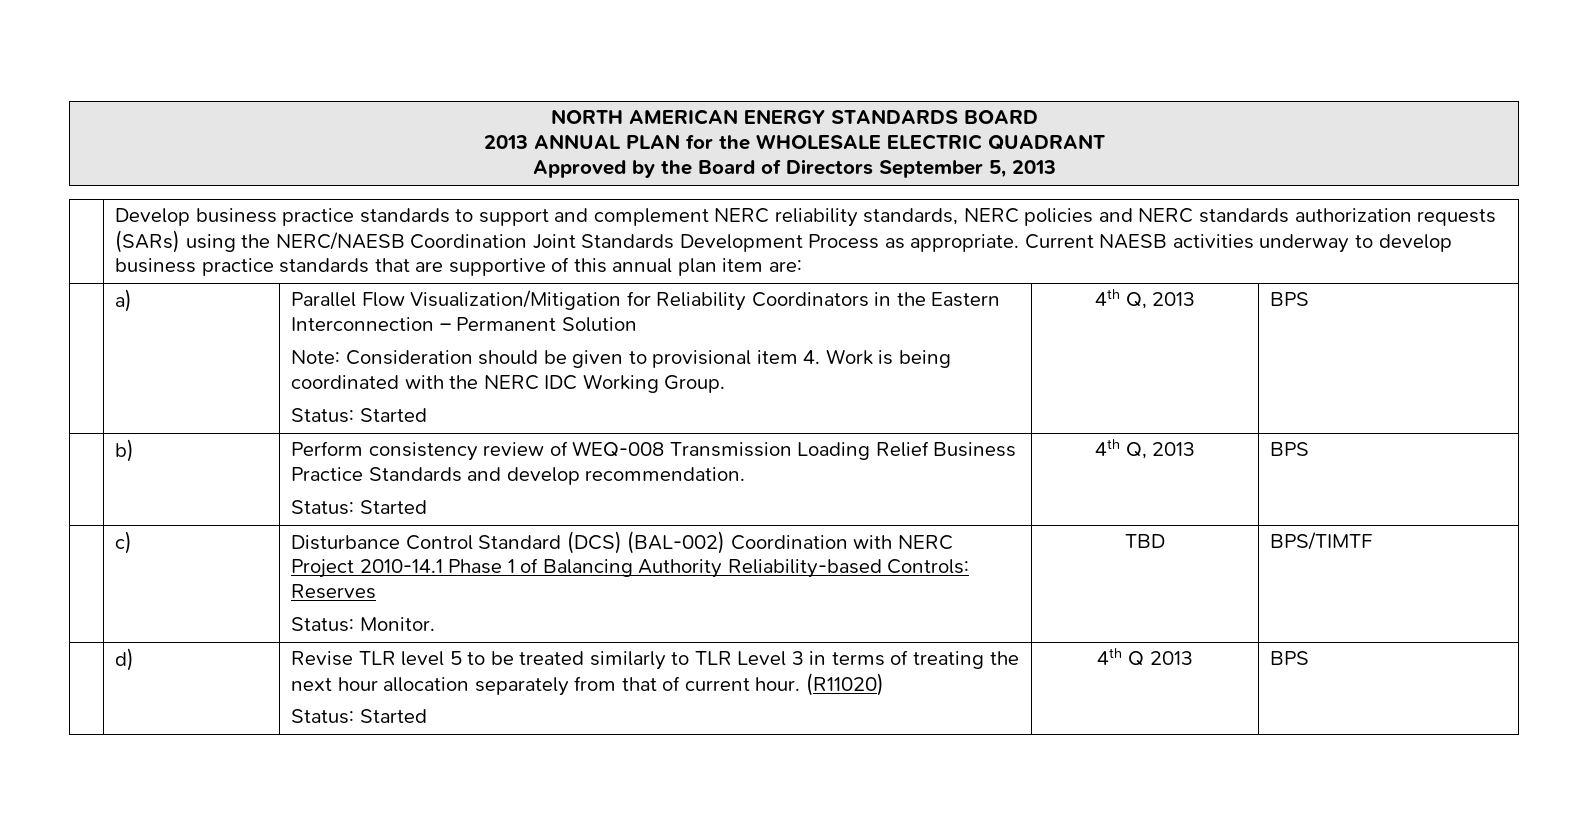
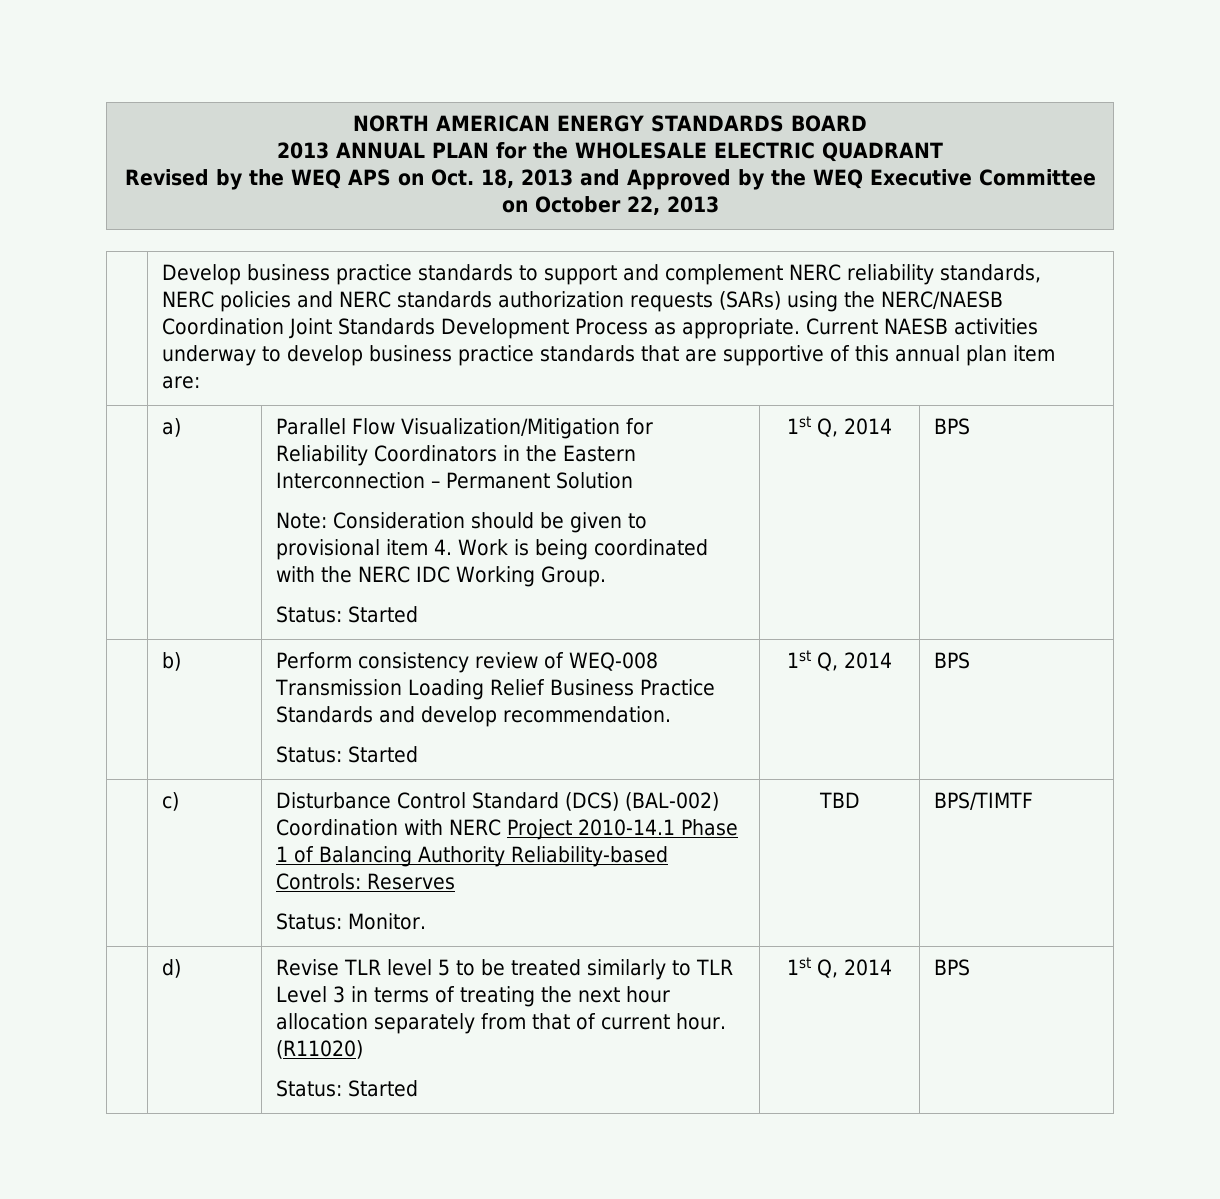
  NORTH AMERICAN ENERGY STANDARDS BOARD
  2013 ANNUAL PLAN for the WHOLESALE ELECTRIC QUADRANT
- Approved by the Board of Directors September 5, 2013
+ Revised by the WEQ APS on Oct. 18, 2013 and Approved by the WEQ Executive Committee on October 22, 2013
  | a) | Parallel Flow Visualization/Mitigation for Reliability Coordinators in the Eastern Interconnection – Permanent Solution
  Note: Consideration should be given to provisional item 4. Work is being coordinated with the NERC IDC Working Group.
- Status: Started | 4th Q, 2013 | BPS
+ Status: Started | 1st Q, 2014 | BPS
  | b) | Perform consistency review of WEQ-008 Transmission Loading Relief Business Practice Standards and develop recommendation.
- Status: Started | 4th Q, 2013 | BPS
+ Status: Started | 1st Q, 2014 | BPS
  | d) | Revise TLR level 5 to be treated similarly to TLR Level 3 in terms of treating the next hour allocation separately from that of current hour. (R11020)
- Status: Started | 4th Q 2013 | BPS
+ Status: Started | 1st Q, 2014 | BPS

